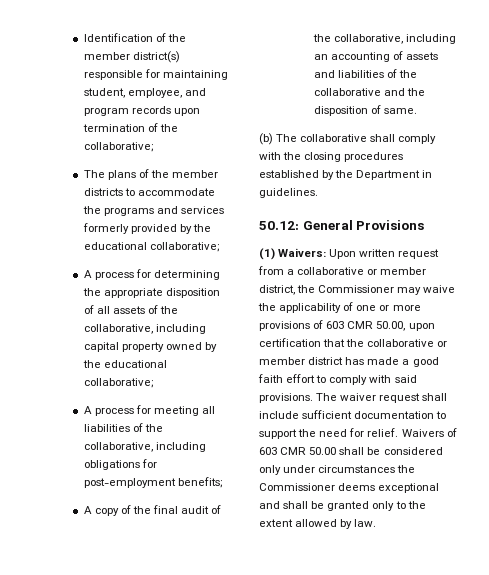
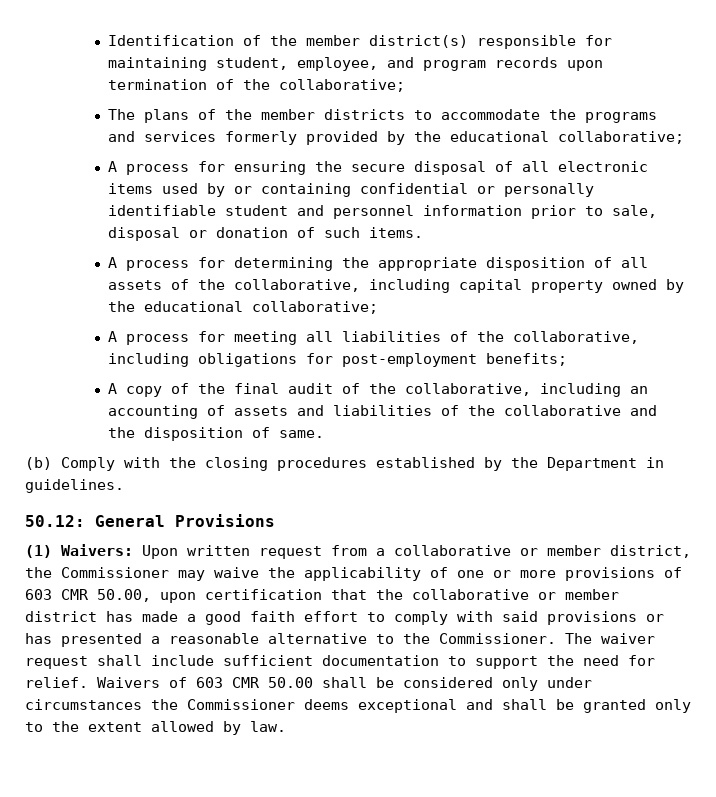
+ A process for ensuring the secure disposal of all electronic items used by or containing confidential or personally identifiable student and personnel information prior to sale, disposal or donation of such items.
- (b) The collaborative shall comply with the closing procedures established by the Department in guidelines.
+ (b) Comply with the closing procedures established by the Department in guidelines.
- (1) Waivers: Upon written request from a collaborative or member district, the Commissioner may waive the applicability of one or more provisions of 603 CMR 50.00, upon certification that the collaborative or member district has made a good faith effort to comply with said provisions.
+ (1) Waivers: Upon written request from a collaborative or member district, the Commissioner may waive the applicability of one or more provisions of 603 CMR 50.00, upon certification that the collaborative or member district has made a good faith effort to comply with said provisions or has presented a reasonable alternative to the Commissioner.

